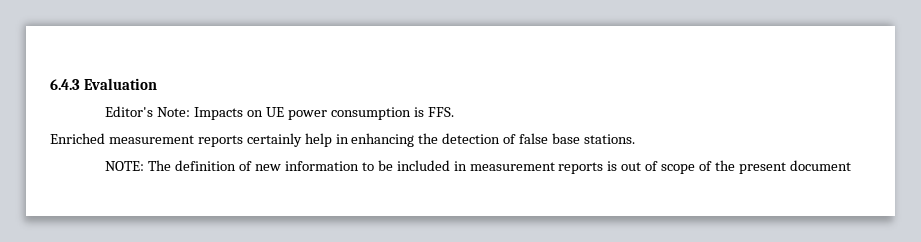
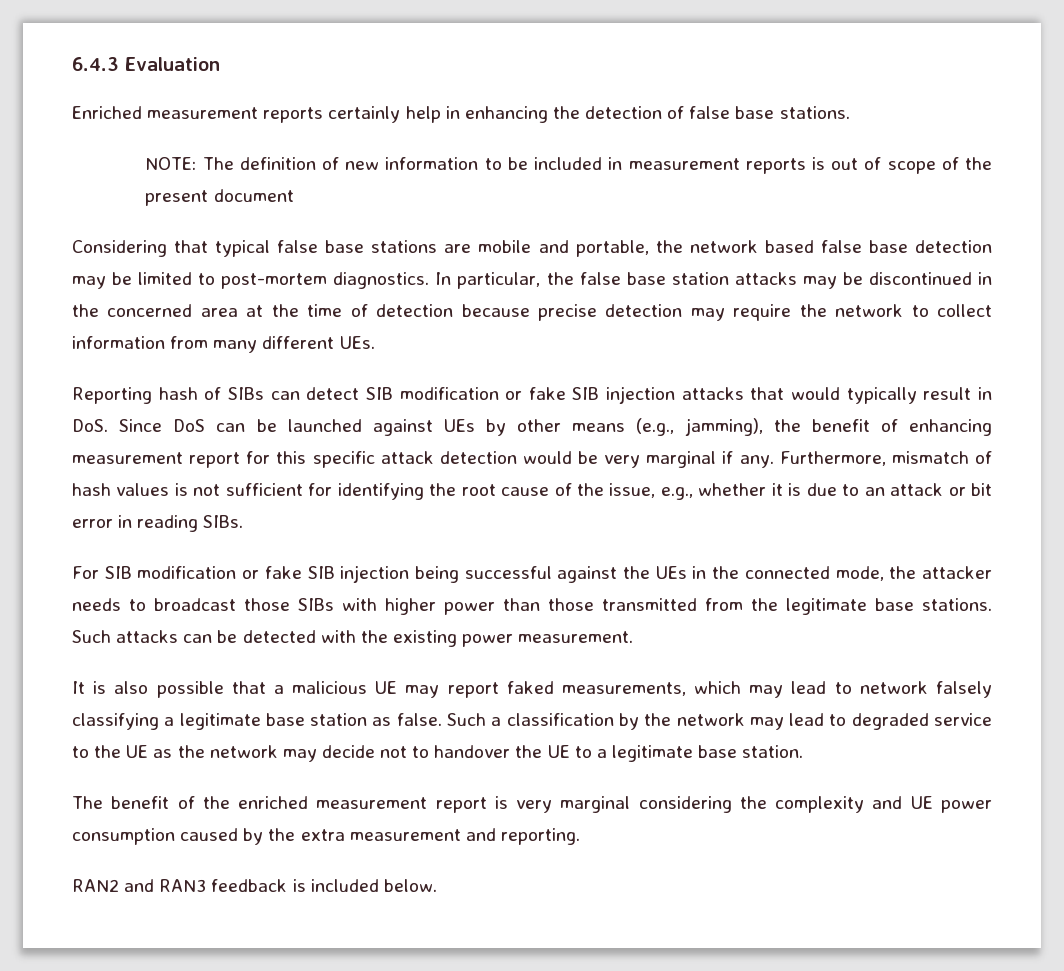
- Editor's Note: Impacts on UE power consumption is FFS.
+ Considering that typical false base stations are mobile and portable, the network based false base detection may be limited to post-mortem diagnostics. In particular, the false base station attacks may be discontinued in the concerned area at the time of detection because precise detection may require the network to collect information from many different UEs.
+ Reporting hash of SIBs can detect SIB modification or fake SIB injection attacks that would typically result in DoS. Since DoS can be launched against UEs by other means (e.g., jamming), the benefit of enhancing measurement report for this specific attack detection would be very marginal if any. Furthermore, mismatch of hash values is not sufficient for identifying the root cause of the issue, e.g., whether it is due to an attack or bit error in reading SIBs.
+ For SIB modification or fake SIB injection being successful against the UEs in the connected mode, the attacker needs to broadcast those SIBs with higher power than those transmitted from the legitimate base stations. Such attacks can be detected with the existing power measurement.
+ It is also possible that a malicious UE may report faked measurements, which may lead to network falsely classifying a legitimate base station as false. Such a classification by the network may lead to degraded service to the UE as the network may decide not to handover the UE to a legitimate base station.
+ The benefit of the enriched measurement report is very marginal considering the complexity and UE power consumption caused by the extra measurement and reporting.
+ RAN2 and RAN3 feedback is included below.

